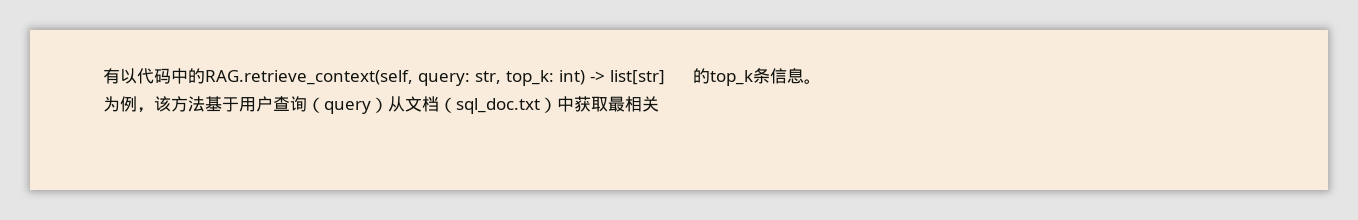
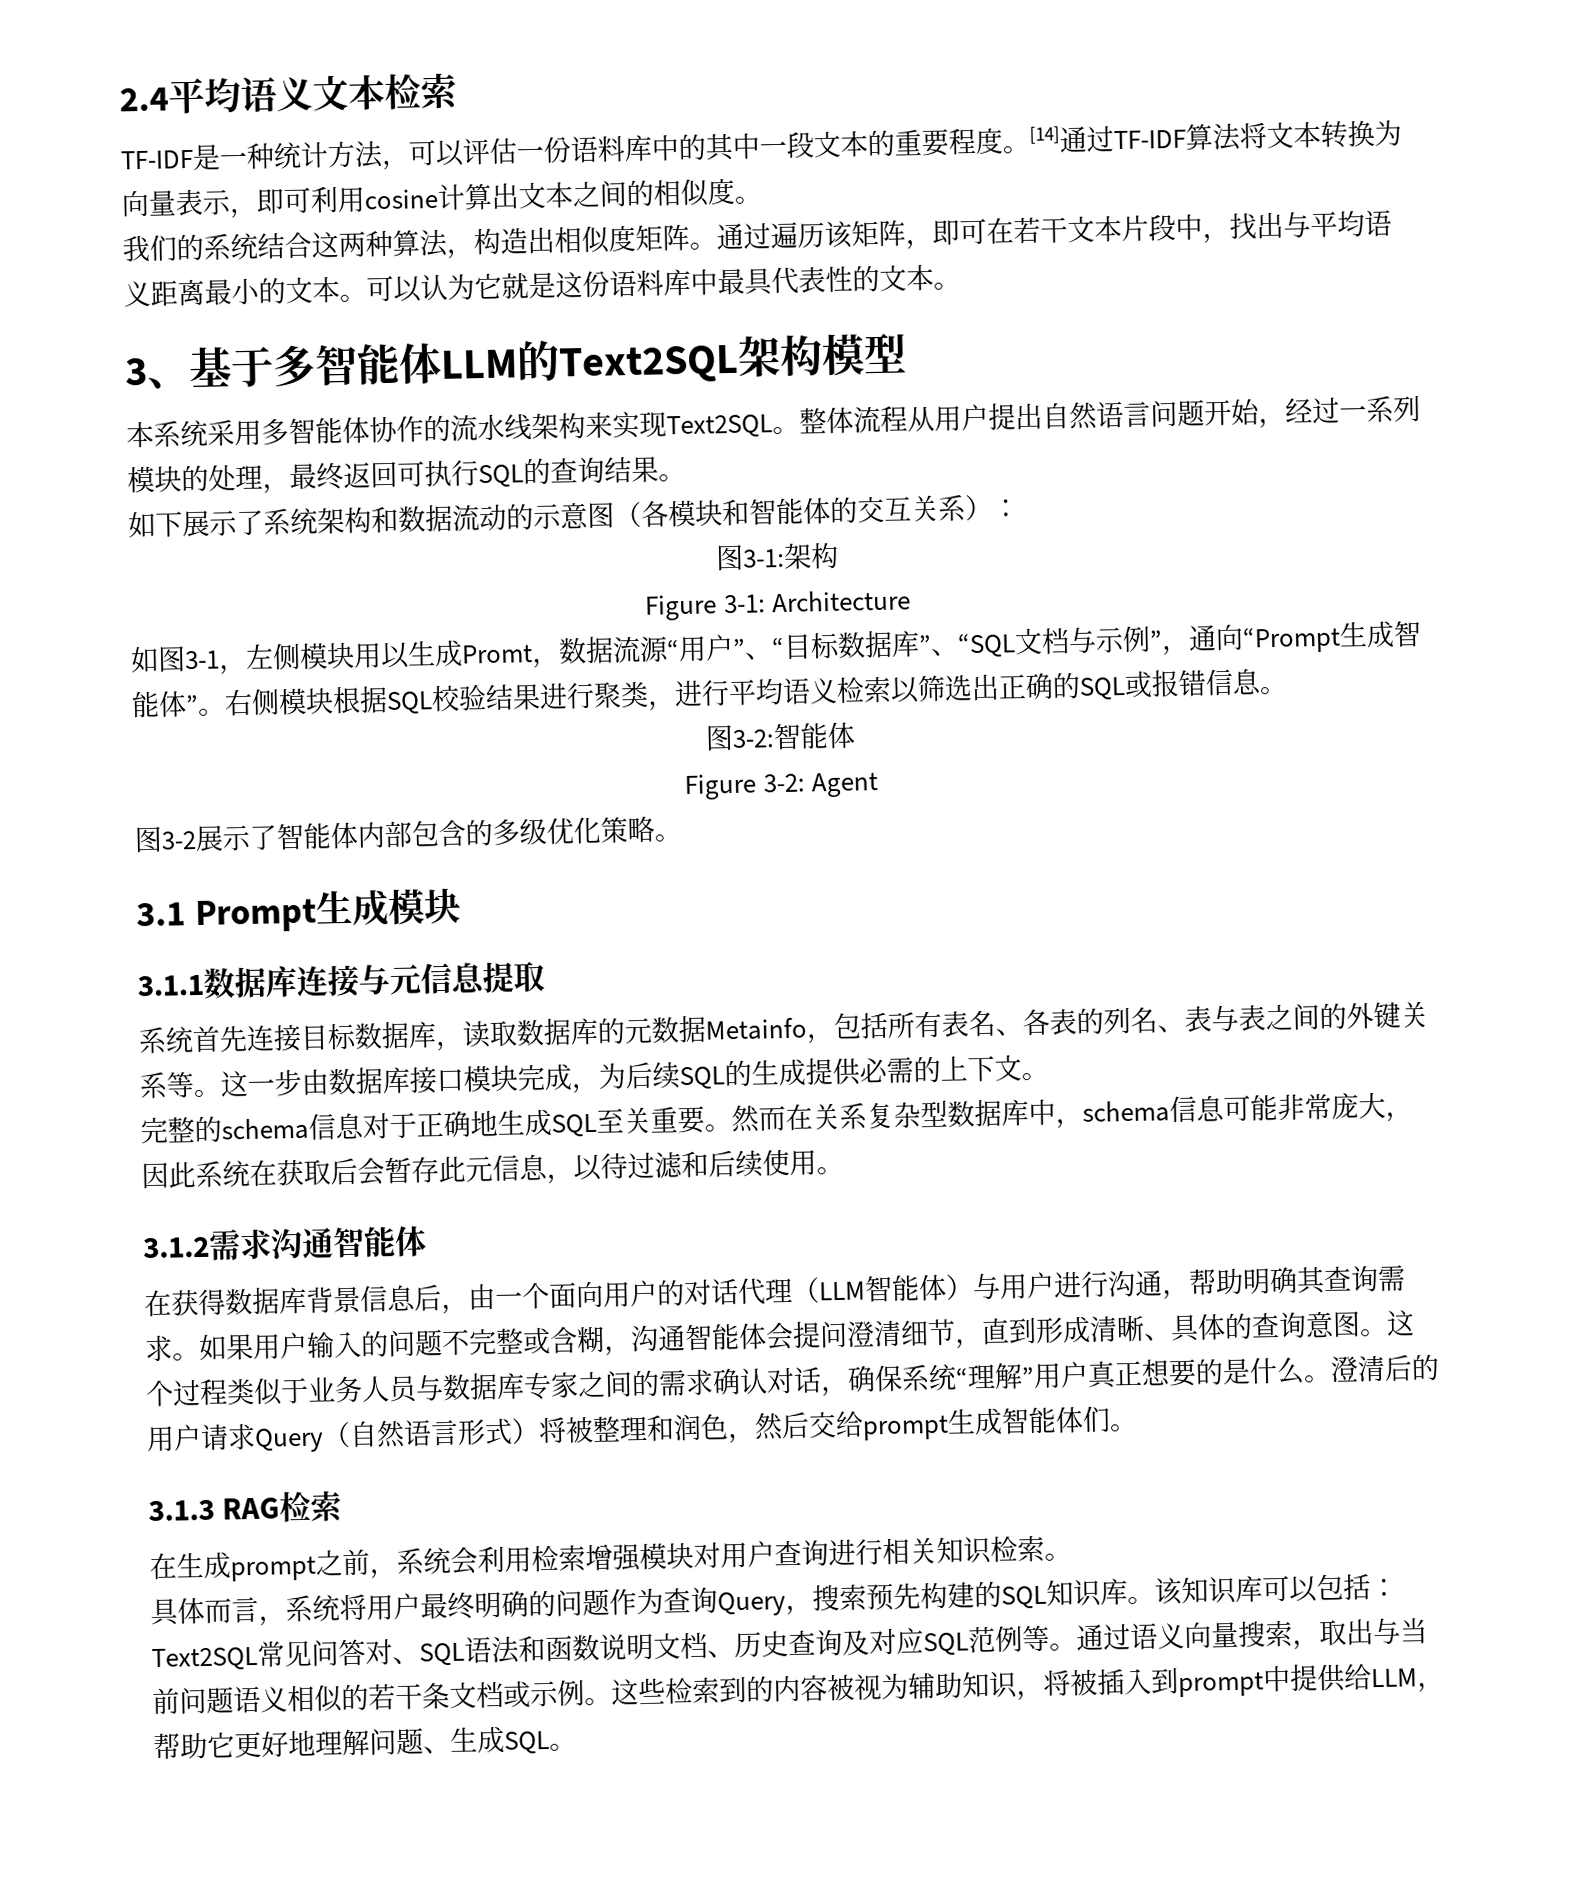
- 有以代码中的RAG.retrieve_context(self, query: str, top_k: int) -> list[str]为例，该方法基于用户查询（query）从文档（sql_doc.txt）中获取最相关的top_k条信息。
+ 2.4平均语义文本检索
+ TF-IDF是一种统计方法，可以评估一份语料库中的其中一段文本的重要程度。[14]通过TF-IDF算法将文本转换为向量表示，即可利用cosine计算出文本之间的相似度。
+ 我们的系统结合这两种算法，构造出相似度矩阵。通过遍历该矩阵，即可在若干文本片段中，找出与平均语义距离最小的文本。可以认为它就是这份语料库中最具代表性的文本。
+ 3、基于多智能体LLM的Text2SQL架构模型
+ 本系统采用多智能体协作的流水线架构来实现Text2SQL。整体流程从用户提出自然语言问题开始，经过一系列模块的处理，最终返回可执行SQL的查询结果。
+ 如下展示了系统架构和数据流动的示意图（各模块和智能体的交互关系）：
+ 图3-1:架构
+ Figure 3-1: Architecture
+ 如图3-1，左侧模块用以生成Promt，数据流源“用户”、“目标数据库”、“SQL文档与示例”，通向“Prompt生成智能体”。右侧模块根据SQL校验结果进行聚类，进行平均语义检索以筛选出正确的SQL或报错信息。
+ 图3-2:智能体
+ Figure 3-2: Agent
+ 图3-2展示了智能体内部包含的多级优化策略。
+ 3.1 Prompt生成模块
+ 3.1.1数据库连接与元信息提取
+ 系统首先连接目标数据库，读取数据库的元数据Metainfo，包括所有表名、各表的列名、表与表之间的外键关系等。这一步由数据库接口模块完成，为后续SQL的生成提供必需的上下文。
+ 完整的schema信息对于正确地生成SQL至关重要。然而在关系复杂型数据库中，schema信息可能非常庞大，因此系统在获取后会暂存此元信息，以待过滤和后续使用。
+ 3.1.2需求沟通智能体
+ 在获得数据库背景信息后，由一个面向用户的对话代理（LLM智能体）与用户进行沟通，帮助明确其查询需求。如果用户输入的问题不完整或含糊，沟通智能体会提问澄清细节，直到形成清晰、具体的查询意图。这个过程类似于业务人员与数据库专家之间的需求确认对话，确保系统“理解”用户真正想要的是什么。澄清后的用户请求Query（自然语言形式）将被整理和润色，然后交给prompt生成智能体们。
+ 3.1.3 RAG检索
+ 在生成prompt之前，系统会利用检索增强模块对用户查询进行相关知识检索。
+ 具体而言，系统将用户最终明确的问题作为查询Query，搜索预先构建的SQL知识库。该知识库可以包括：Text2SQL常见问答对、SQL语法和函数说明文档、历史查询及对应SQL范例等。通过语义向量搜索，取出与当前问题语义相似的若干条文档或示例。这些检索到的内容被视为辅助知识，将被插入到prompt中提供给LLM，帮助它更好地理解问题、生成SQL。

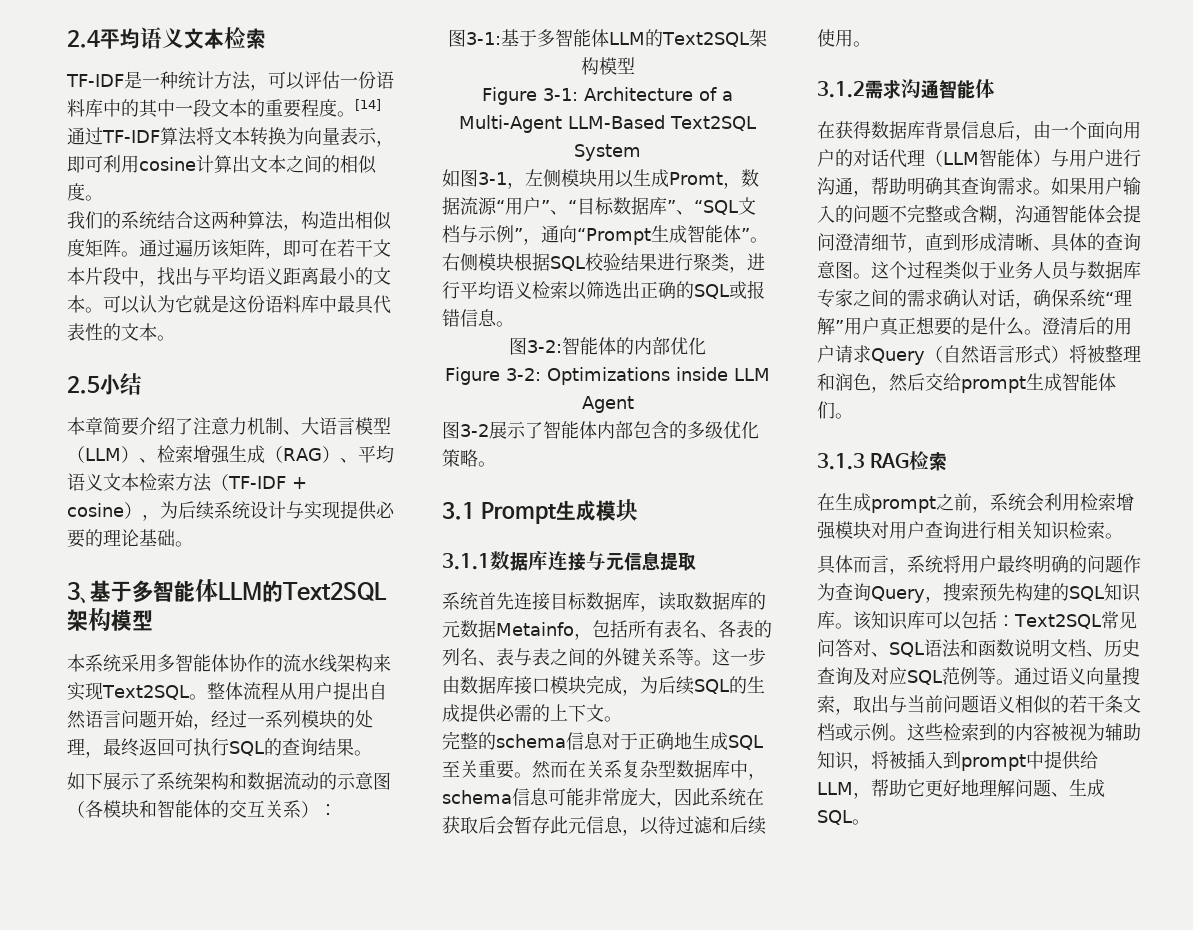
+ 2.5小结
+ 本章简要介绍了注意力机制、大语言模型（LLM）、检索增强生成（RAG）、平均语义文本检索方法（TF-IDF + cosine），为后续系统设计与实现提供必要的理论基础。
- 图3-1:架构
+ 图3-1:基于多智能体LLM的Text2SQL架构模型
- Figure 3-1: Architecture
+ Figure 3-1: Architecture of a Multi-Agent LLM-Based Text2SQL System
- 图3-2:智能体
+ 图3-2:智能体的内部优化
- Figure 3-2: Agent
+ Figure 3-2: Optimizations inside LLM Agent

